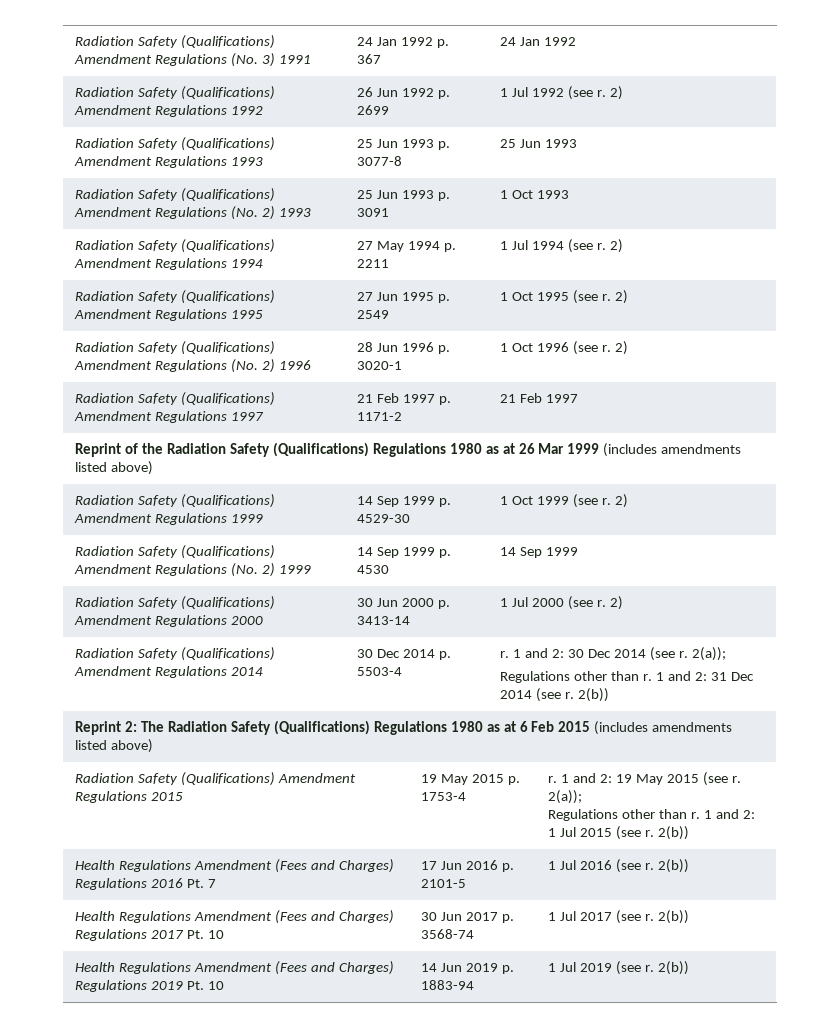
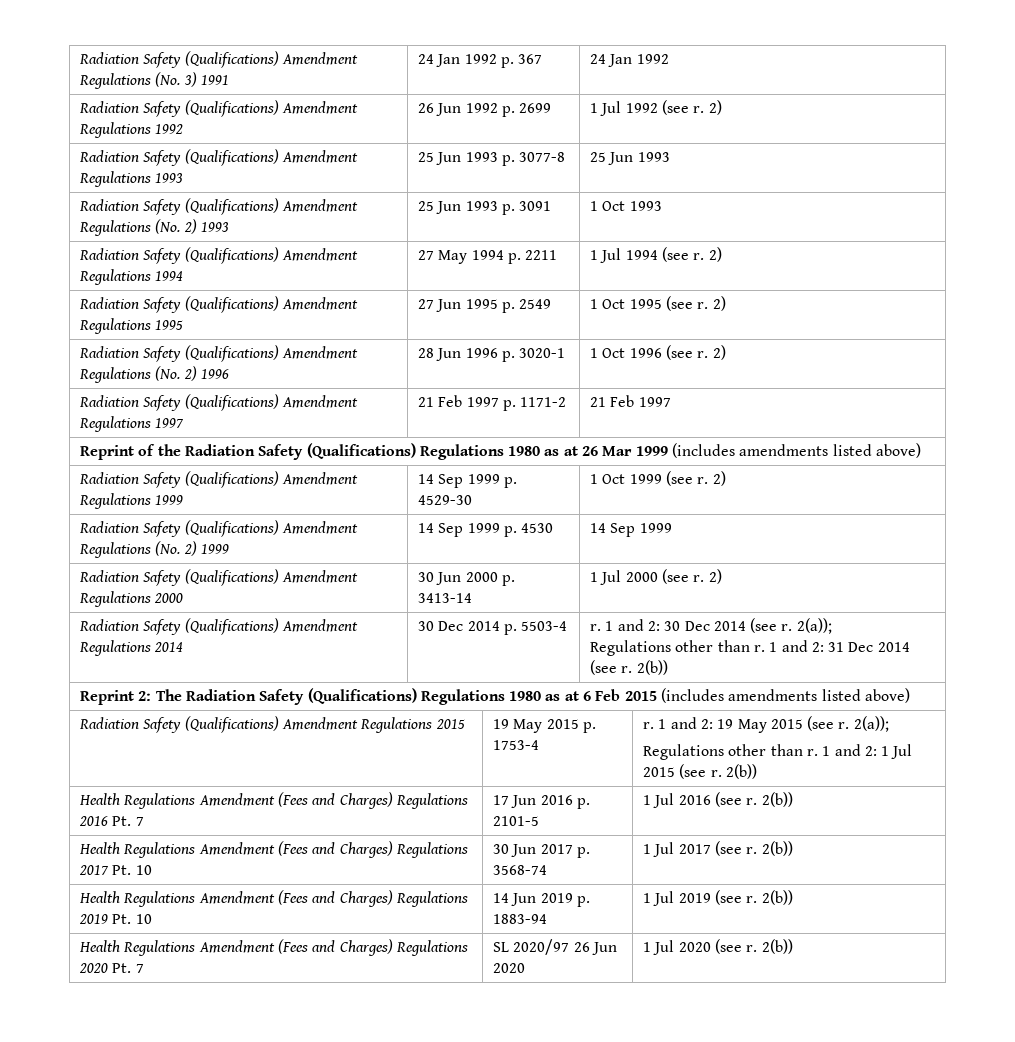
+ Health Regulations Amendment (Fees and Charges) Regulations 2020 Pt. 7 | SL 2020/97 26 Jun 2020 | 1 Jul 2020 (see r. 2(b))

